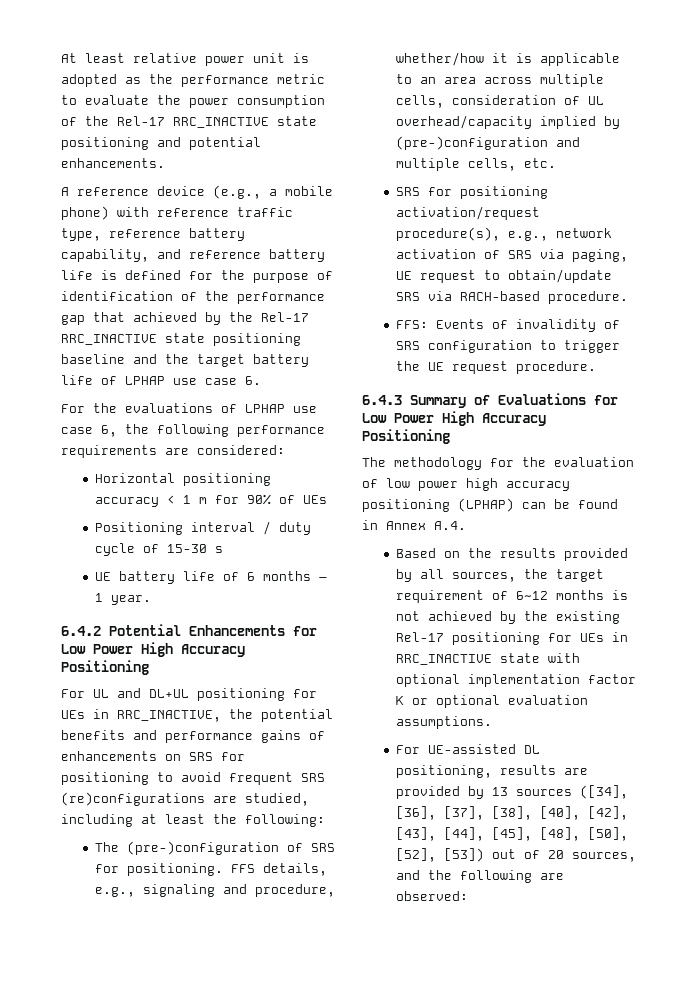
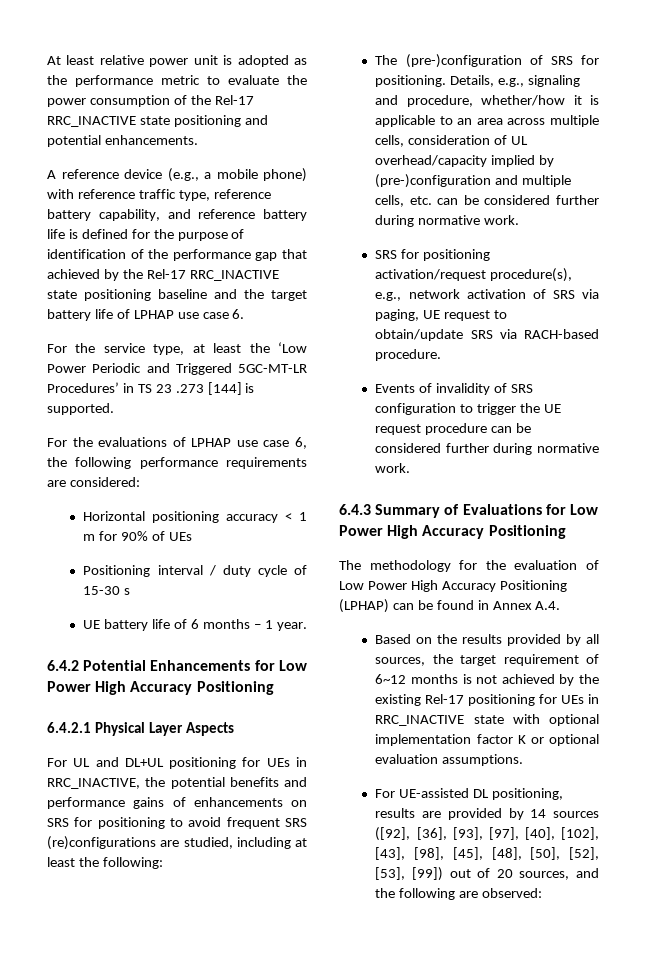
+ For the service type, at least the ‘Low Power Periodic and Triggered 5GC-MT-LR Procedures’ in TS 23 .273 [144] is supported.
+ 6.4.2.1 Physical Layer Aspects
- FFS details, e.g., signaling and procedure, whether/how it is applicable to an area across multiple cells, consideration of UL overhead/capacity implied by (pre-)configuration and multiple cells, etc.
+ Details, e.g., signaling and procedure, whether/how it is applicable to an area across multiple cells, consideration of UL overhead/capacity implied by (pre-)configuration and multiple cells, etc. can be considered further during normative work.
- FFS: Events of invalidity of SRS configuration to trigger the UE request procedure.
+ Events of invalidity of SRS configuration to trigger the UE request procedure can be considered further during normative work.
- The methodology for the evaluation of low power high accuracy positioning (LPHAP) can be found in Annex A.4.
+ The methodology for the evaluation of Low Power High Accuracy Positioning (LPHAP) can be found in Annex A.4.
- For UE-assisted DL positioning, results are provided by 13 sources ([34], [36], [37], [38], [40], [42], [43], [44], [45], [48], [50], [52], [53]) out of 20 sources, and the following are observed:
+ For UE-assisted DL positioning, results are provided by 14 sources ([92], [36], [93], [97], [40], [102], [43], [98], [45], [48], [50], [52], [53], [99]) out of 20 sources, and the following are observed:

